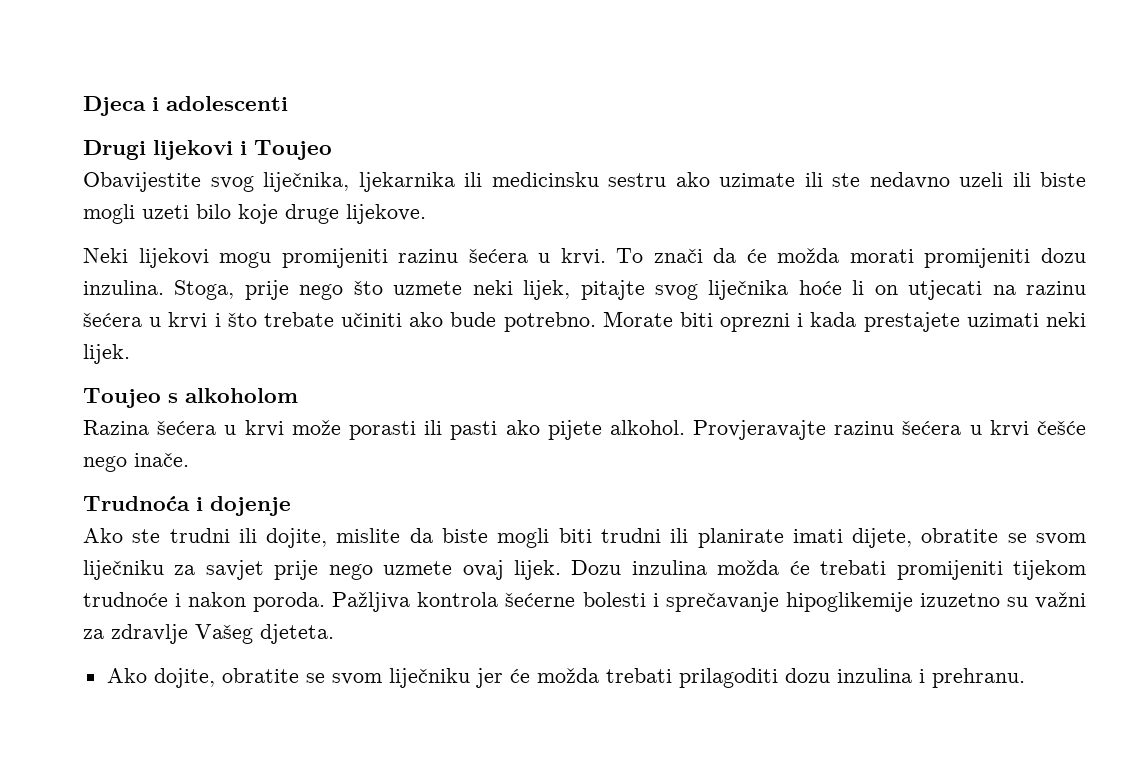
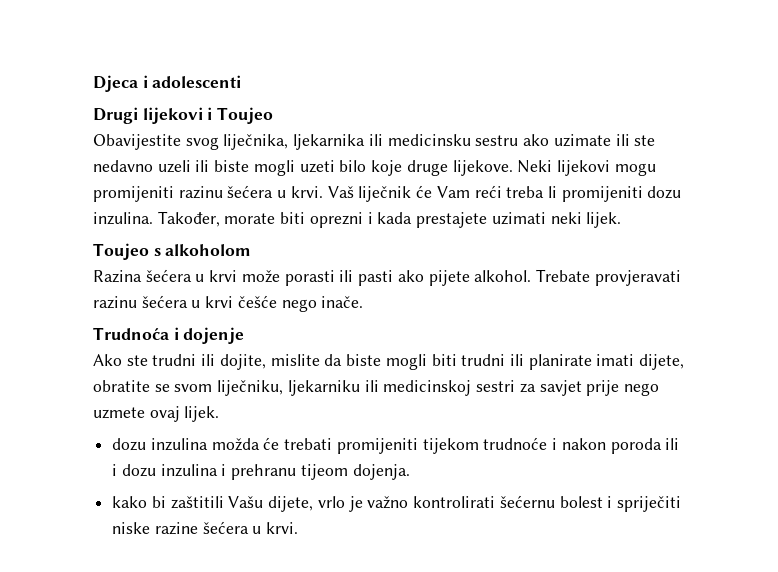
- Obavijestite svog liječnika, ljekarnika ili medicinsku sestru ako uzimate ili ste nedavno uzeli ili biste mogli uzeti bilo koje druge lijekove.
- Neki lijekovi mogu promijeniti razinu šećera u krvi.
+ Obavijestite svog liječnika, ljekarnika ili medicinsku sestru ako uzimate ili ste nedavno uzeli ili biste mogli uzeti bilo koje druge lijekove. Neki lijekovi mogu promijeniti razinu šećera u krvi.
- To znači da će možda morati promijeniti dozu inzulina. Stoga, prije nego što uzmete neki lijek, pitajte svog liječnika hoće li on utjecati na razinu šećera u krvi i što trebate učiniti ako bude potrebno. Morate biti oprezni i kada prestajete uzimati neki lijek.
+ Vaš liječnik će Vam reći treba li promijeniti dozu inzulina. Također, morate biti oprezni i kada prestajete uzimati neki lijek.
- Provjeravajte razinu šećera u krvi češće nego inače.
+ Trebate provjeravati razinu šećera u krvi češće nego inače.
- Ako ste trudni ili dojite, mislite da biste mogli biti trudni ili planirate imati dijete, obratite se svom liječniku za savjet prije nego uzmete ovaj lijek. Dozu inzulina možda će trebati promijeniti tijekom trudnoće i nakon poroda. Pažljiva kontrola šećerne bolesti i sprečavanje hipoglikemije izuzetno su važni za zdravlje Vašeg djeteta.
- Ako dojite, obratite se svom liječniku jer će možda trebati prilagoditi dozu inzulina i prehranu.
+ Ako ste trudni ili dojite, mislite da biste mogli biti trudni ili planirate imati dijete, obratite se svom liječniku, ljekarniku ili medicinskoj sestri za savjet prije nego uzmete ovaj lijek.
+ dozu inzulina možda će trebati promijeniti tijekom trudnoće i nakon poroda ili i dozu inzulina i prehranu tijeom dojenja.
+ kako bi zaštitili Vašu dijete, vrlo je važno kontrolirati šećernu bolest i spriječiti niske razine šećera u krvi.

